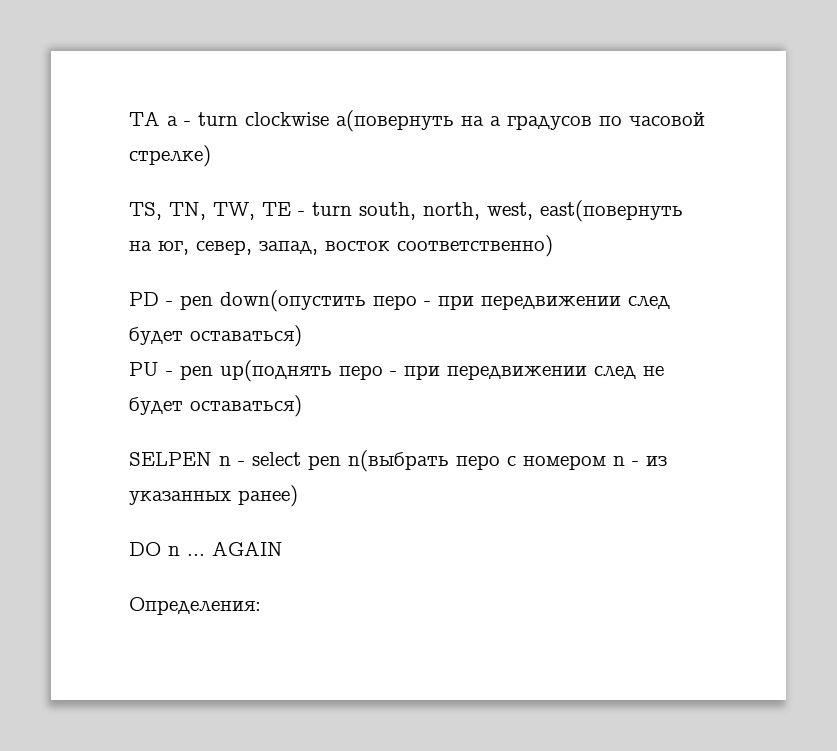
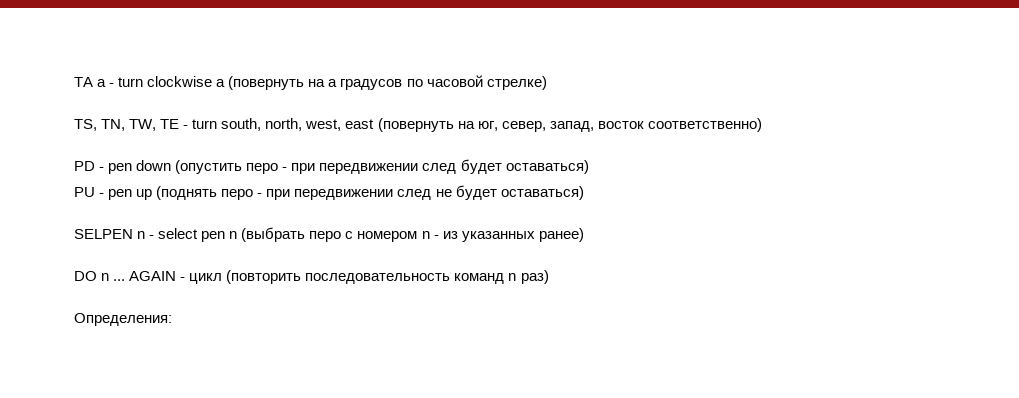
- TA a - turn clockwise a(повернуть на a градусов по часовой стрелке)
+ TA a - turn clockwise a (повернуть на a градусов по часовой стрелке)
- TS, TN, TW, TE - turn south, north, west, east(повернуть на юг, север, запад, восток соответственно)
+ TS, TN, TW, TE - turn south, north, west, east (повернуть на юг, север, запад, восток соответственно)
- PD - pen down(опустить перо - при передвижении след будет оставаться)
+ PD - pen down (опустить перо - при передвижении след будет оставаться)
- PU - pen up(поднять перо - при передвижении след не будет оставаться)
+ PU - pen up (поднять перо - при передвижении след не будет оставаться)
- SELPEN n - select pen n(выбрать перо с номером n - из указанных ранее)
+ SELPEN n - select pen n (выбрать перо с номером n - из указанных ранее)
- AGAIN
+ AGAIN - цикл (повторить последовательность команд n раз)

